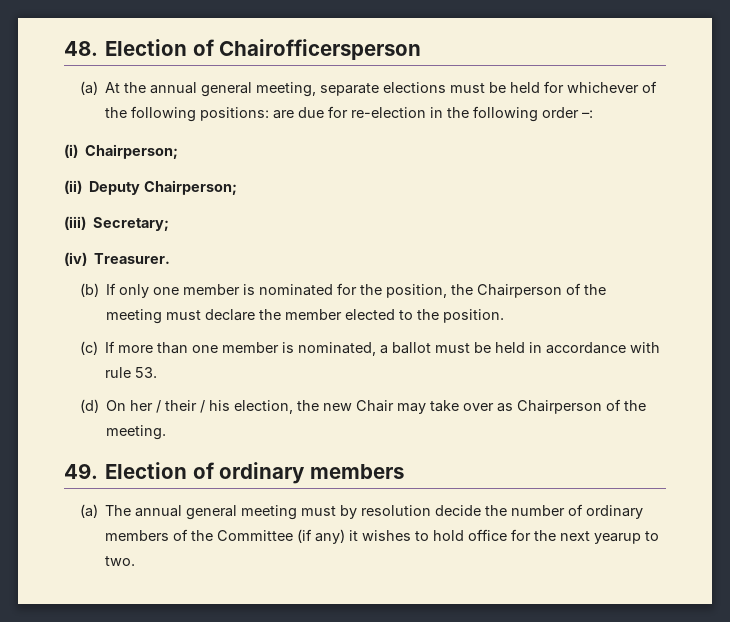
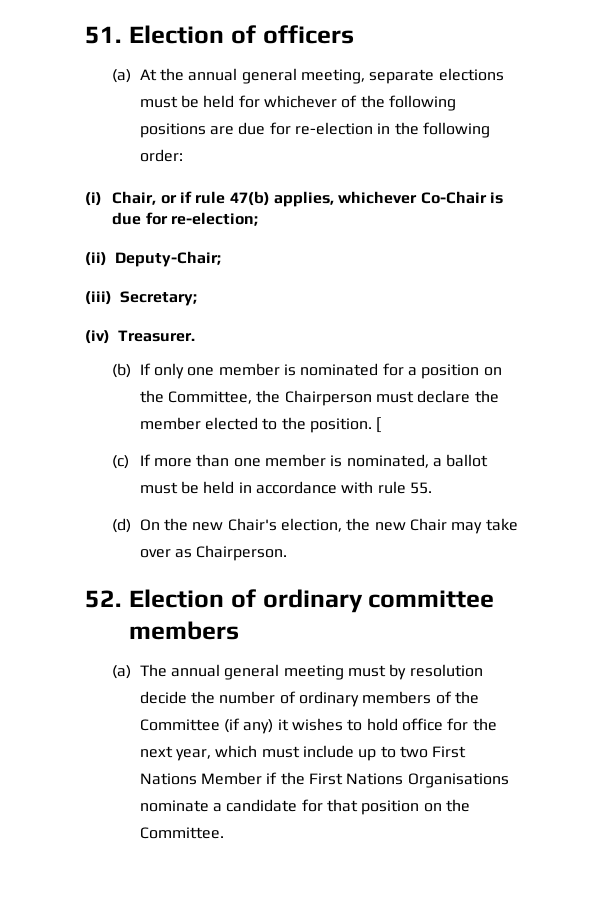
- 48. Election of Chairofficersperson
+ 51. Election of officers
- (a) At the annual general meeting, separate elections must be held for whichever of the following positions: are due for re-election in the following order –:
+ (a) At the annual general meeting, separate elections must be held for whichever of the following positions are due for re-election in the following order:
- (i) Chairperson;
+ (i) Chair, or if rule 47(b) applies, whichever Co-Chair is due for re-election;
- (ii) Deputy Chairperson;
+ (ii) Deputy-Chair;
- (b) If only one member is nominated for the position, the Chairperson of the meeting must declare the member elected to the position.
+ (b) If only one member is nominated for a position on the Committee, the Chairperson must declare the member elected to the position. [
- (c) If more than one member is nominated, a ballot must be held in accordance with rule 53.
+ (c) If more than one member is nominated, a ballot must be held in accordance with rule 55.
- (d) On her / their / his election, the new Chair may take over as Chairperson of the meeting.
- 49. Election of ordinary members
+ (d) On the new Chair's election, the new Chair may take over as Chairperson.
+ 52. Election of ordinary committee members
- (a) The annual general meeting must by resolution decide the number of ordinary members of the Committee (if any) it wishes to hold office for the next yearup to two.
+ (a) The annual general meeting must by resolution decide the number of ordinary members of the Committee (if any) it wishes to hold office for the next year, which must include up to two First Nations Member if the First Nations Organisations nominate a candidate for that position on the Committee.

